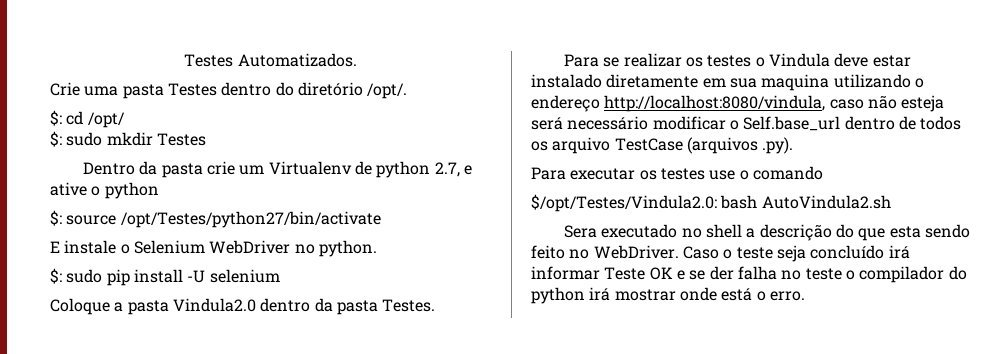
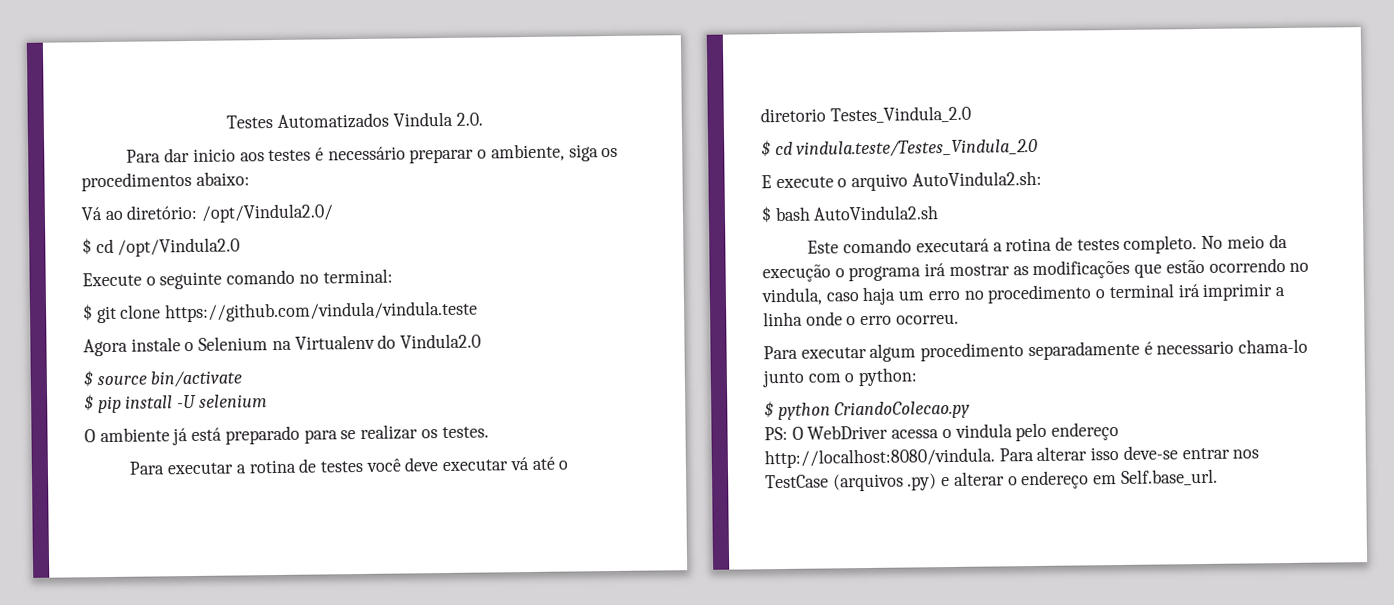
- Testes Automatizados.
- Crie uma pasta Testes dentro do diretório /opt/.
- $: cd /opt/
- $: sudo mkdir Testes
- Dentro da pasta crie um Virtualenv de python 2.7, e ative o python
- $: source /opt/Testes/python27/bin/activate
- E instale o Selenium WebDriver no python.
- $: sudo pip install -U selenium
- Coloque a pasta Vindula2.0 dentro da pasta Testes.
- Para se realizar os testes o Vindula deve estar instalado diretamente em sua maquina utilizando o endereço http://localhost:8080/vindula, caso não esteja será necessário modificar o Self.base_url dentro de todos os arquivo TestCase (arquivos .py).
- Para executar os testes use o comando
- $/opt/Testes/Vindula2.0: bash AutoVindula2.sh
- Sera executado no shell a descrição do que esta sendo feito no WebDriver. Caso o teste seja concluído irá informar Teste OK e se der falha no teste o compilador do python irá mostrar onde está o erro.
+ Testes Automatizados Vindula 2.0.
+ Para dar inicio aos testes é necessário preparar o ambiente, siga os procedimentos abaixo:
+ Vá ao diretório: /opt/Vindula2.0/
+ $ cd /opt/Vindula2.0
+ Execute o seguinte comando no terminal:
+ $ git clone https://github.com/vindula/vindula.teste
+ Agora instale o Selenium na Virtualenv do Vindula2.0
+ $ source bin/activate
+ $ pip install -U selenium
+ O ambiente já está preparado para se realizar os testes.
+ Para executar a rotina de testes você deve executar vá até o diretorio Testes_Vindula_2.0
+ $ cd vindula.teste/Testes_Vindula_2.0
+ E execute o arquivo AutoVindula2.sh:
+ $ bash AutoVindula2.sh
+ Este comando executará a rotina de testes completo. No meio da execução o programa irá mostrar as modificações que estão ocorrendo no vindula, caso haja um erro no procedimento o terminal irá imprimir a linha onde o erro ocorreu.
+ Para executar algum procedimento separadamente é necessario chama-lo junto com o python:
+ $ python CriandoColecao.py
+ PS: O WebDriver acessa o vindula pelo endereço http://localhost:8080/vindula. Para alterar isso deve-se entrar nos TestCase (arquivos .py) e alterar o endereço em Self.base_url.

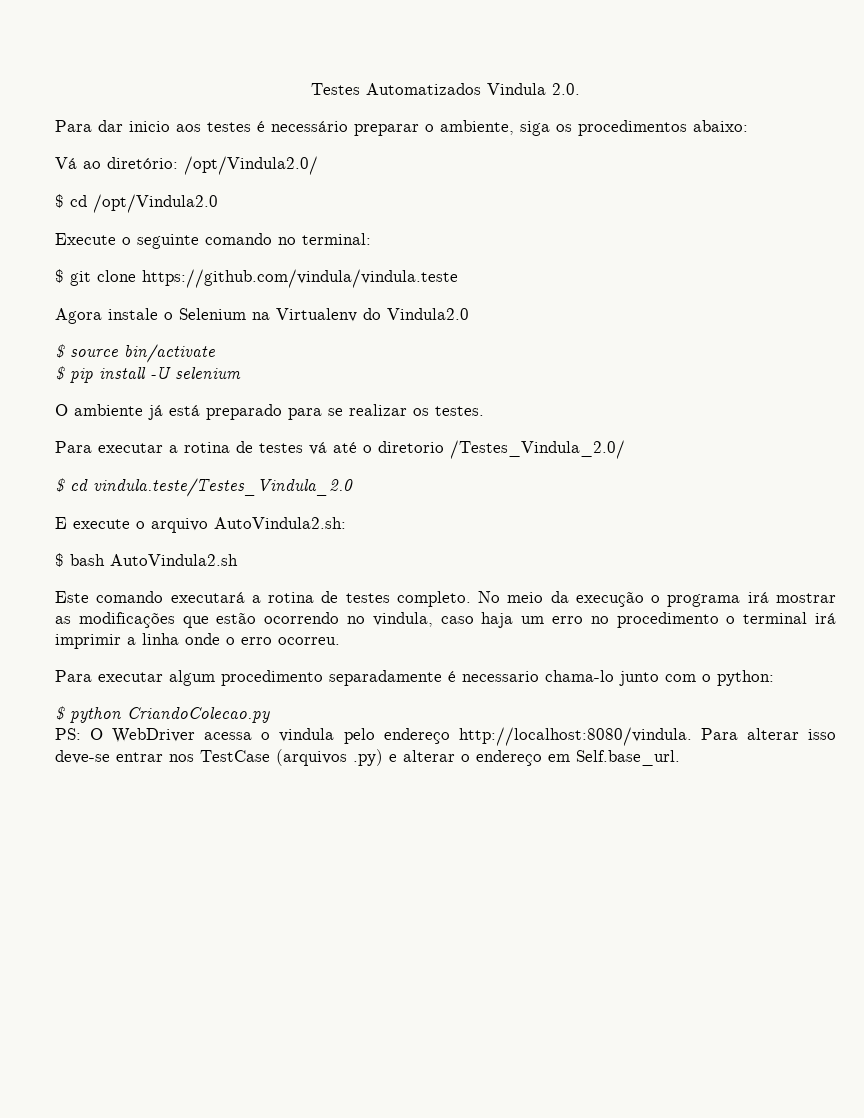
- Para executar a rotina de testes você deve executar vá até o diretorio Testes_Vindula_2.0
+ Para executar a rotina de testes vá até o diretorio /Testes_Vindula_2.0/

